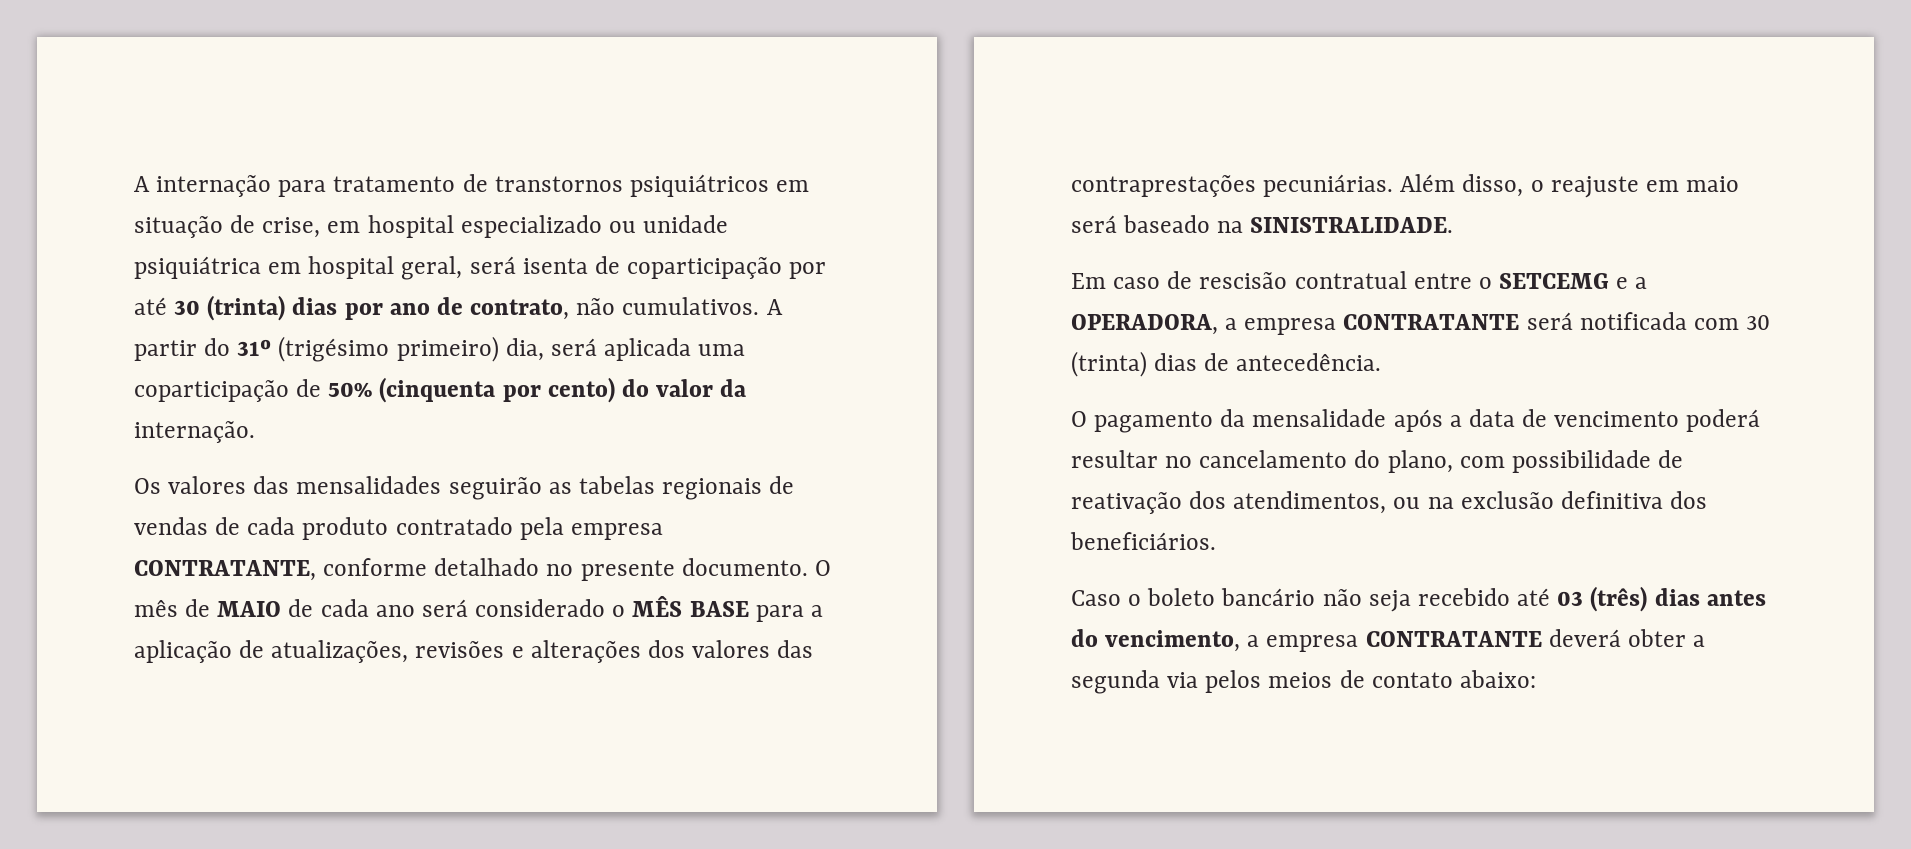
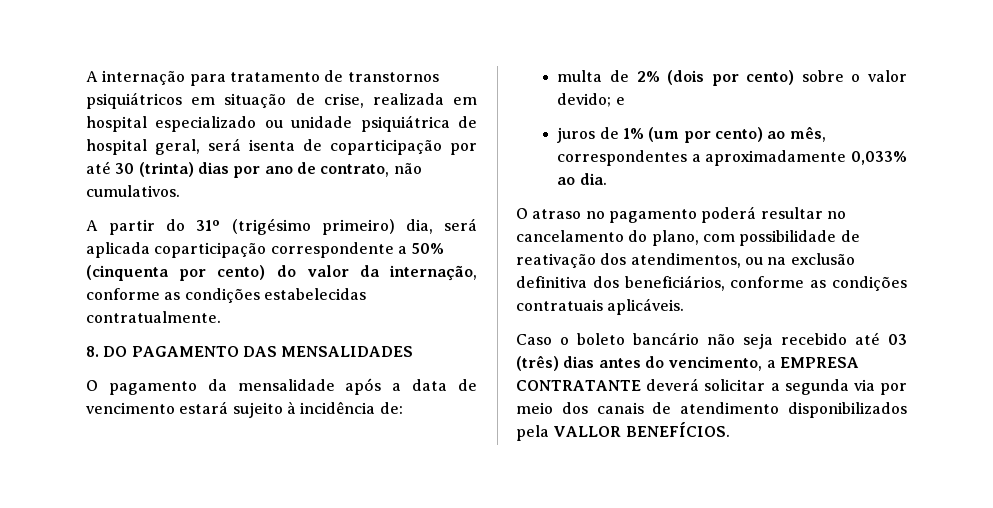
- A internação para tratamento de transtornos psiquiátricos em situação de crise, em hospital especializado ou unidade psiquiátrica em hospital geral, será isenta de coparticipação por até 30 (trinta) dias por ano de contrato, não cumulativos. A partir do 31º (trigésimo primeiro) dia, será aplicada uma coparticipação de 50% (cinquenta por cento) do valor da internação.
- Os valores das mensalidades seguirão as tabelas regionais de vendas de cada produto contratado pela empresa CONTRATANTE, conforme detalhado no presente documento. O mês de MAIO de cada ano será considerado o MÊS BASE para a aplicação de atualizações, revisões e alterações dos valores das contraprestações pecuniárias. Além disso, o reajuste em maio será baseado na SINISTRALIDADE.
- Em caso de rescisão contratual entre o SETCEMG e a OPERADORA, a empresa CONTRATANTE será notificada com 30 (trinta) dias de antecedência.
+ A internação para tratamento de transtornos psiquiátricos em situação de crise, realizada em hospital especializado ou unidade psiquiátrica de hospital geral, será isenta de coparticipação por até 30 (trinta) dias por ano de contrato, não cumulativos.
+ A partir do 31º (trigésimo primeiro) dia, será aplicada coparticipação correspondente a 50% (cinquenta por cento) do valor da internação, conforme as condições estabelecidas contratualmente.
+ 8. DO PAGAMENTO DAS MENSALIDADES
- O pagamento da mensalidade após a data de vencimento poderá resultar no cancelamento do plano, com possibilidade de reativação dos atendimentos, ou na exclusão definitiva dos beneficiários.
+ O pagamento da mensalidade após a data de vencimento estará sujeito à incidência de:
+ multa de 2% (dois por cento) sobre o valor devido; e
+ juros de 1% (um por cento) ao mês, correspondentes a aproximadamente 0,033% ao dia.
+ O atraso no pagamento poderá resultar no cancelamento do plano, com possibilidade de reativação dos atendimentos, ou na exclusão definitiva dos beneficiários, conforme as condições contratuais aplicáveis.
- Caso o boleto bancário não seja recebido até 03 (três) dias antes do vencimento, a empresa CONTRATANTE deverá obter a segunda via pelos meios de contato abaixo:
+ Caso o boleto bancário não seja recebido até 03 (três) dias antes do vencimento, a EMPRESA CONTRATANTE deverá solicitar a segunda via por meio dos canais de atendimento disponibilizados pela VALLOR BENEFÍCIOS.

